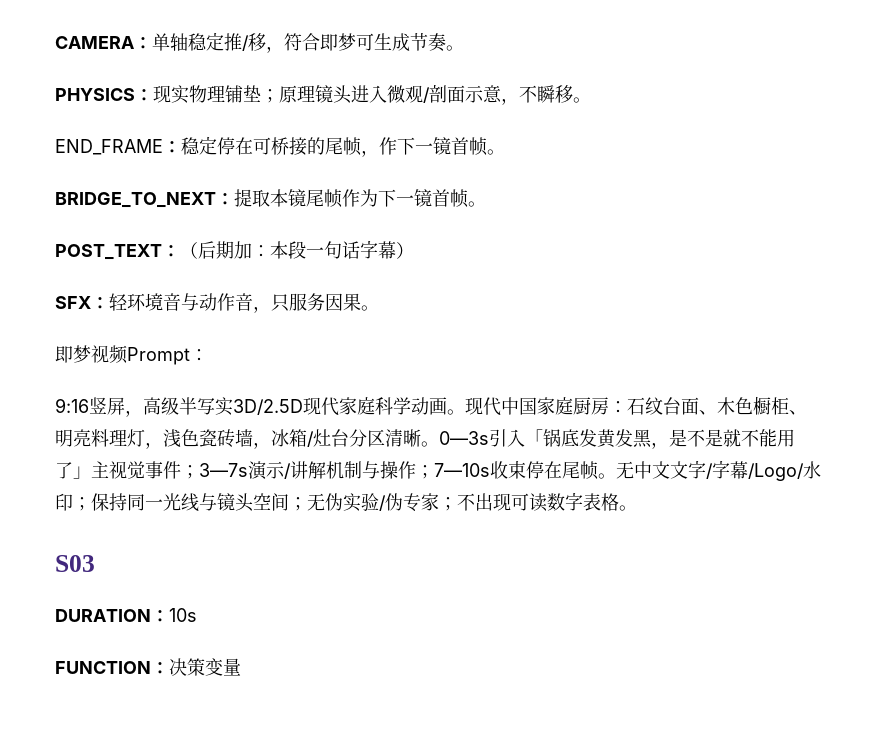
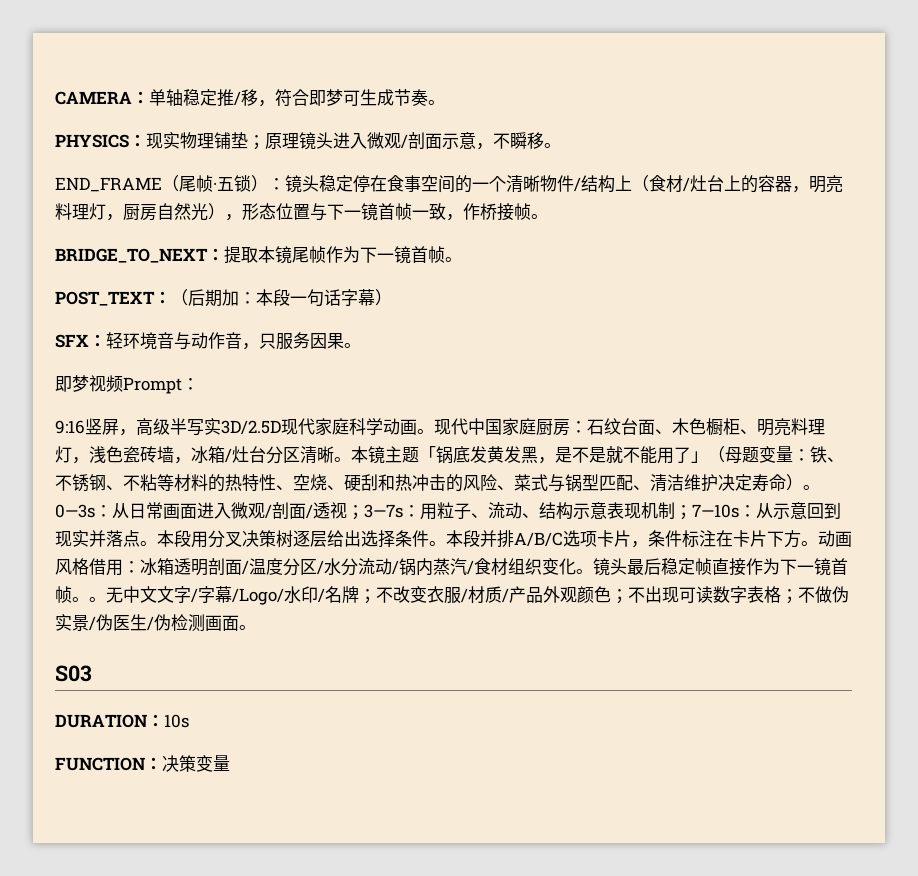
- END_FRAME：稳定停在可桥接的尾帧，作下一镜首帧。
+ END_FRAME（尾帧·五锁）：镜头稳定停在食事空间的一个清晰物件/结构上（食材/灶台上的容器，明亮料理灯，厨房自然光），形态位置与下一镜首帧一致，作桥接帧。
- 0—3s引入「锅底发黄发黑，是不是就不能用了」主视觉事件；3—7s演示/讲解机制与操作；7—10s收束停在尾帧。
+ 本镜主题「锅底发黄发黑，是不是就不能用了」（母题变量：铁、不锈钢、不粘等材料的热特性、空烧、硬刮和热冲击的风险、菜式与锅型匹配、清洁维护决定寿命）。0—3s：从日常画面进入微观/剖面/透视；3—7s：用粒子、流动、结构示意表现机制；7—10s：从示意回到现实并落点。本段用分叉决策树逐层给出选择条件。本段并排A/B/C选项卡片，条件标注在卡片下方。动画风格借用：冰箱透明剖面/温度分区/水分流动/锅内蒸汽/食材组织变化。镜头最后稳定帧直接作为下一镜首帧。。
- 无中文文字/字幕/Logo/水印；保持同一光线与镜头空间；无伪实验/伪专家；不出现可读数字表格。
+ 无中文文字/字幕/Logo/水印/名牌；不改变衣服/材质/产品外观颜色；不出现可读数字表格；不做伪实景/伪医生/伪检测画面。

